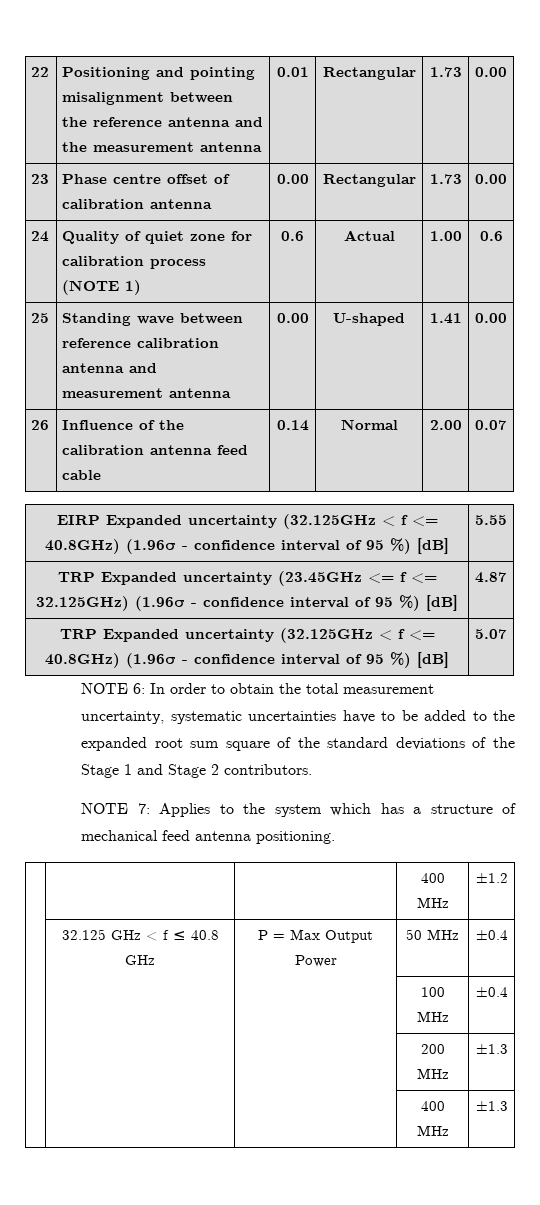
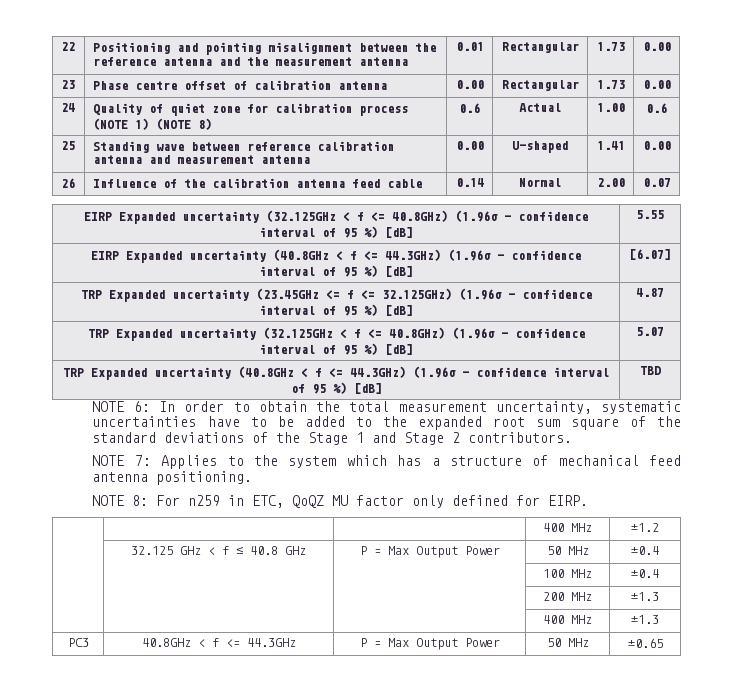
- 24 | Quality of quiet zone for calibration process (NOTE 1) | 0.6 | Actual | 1.00 | 0.6
+ 24 | Quality of quiet zone for calibration process (NOTE 1) (NOTE 8) | 0.6 | Actual | 1.00 | 0.6
+ EIRP Expanded uncertainty (40.8GHz < f <= 44.3GHz) (1.96σ - confidence interval of 95 %) [dB] | [6.07]
+ TRP Expanded uncertainty (40.8GHz < f <= 44.3GHz) (1.96σ - confidence interval of 95 %) [dB] | TBD
+ NOTE 8: For n259 in ETC, QoQZ MU factor only defined for EIRP.
+ PC3 | 40.8GHz < f <= 44.3GHz | P = Max Output Power | 50 MHz | ±0.65

